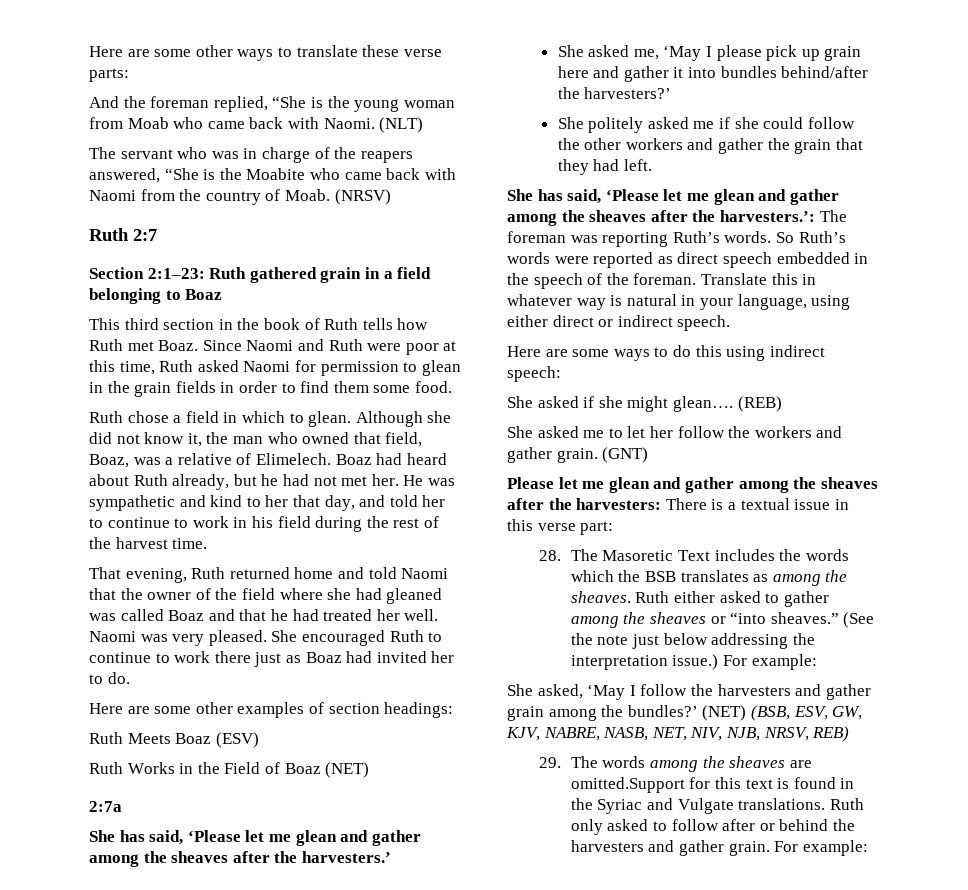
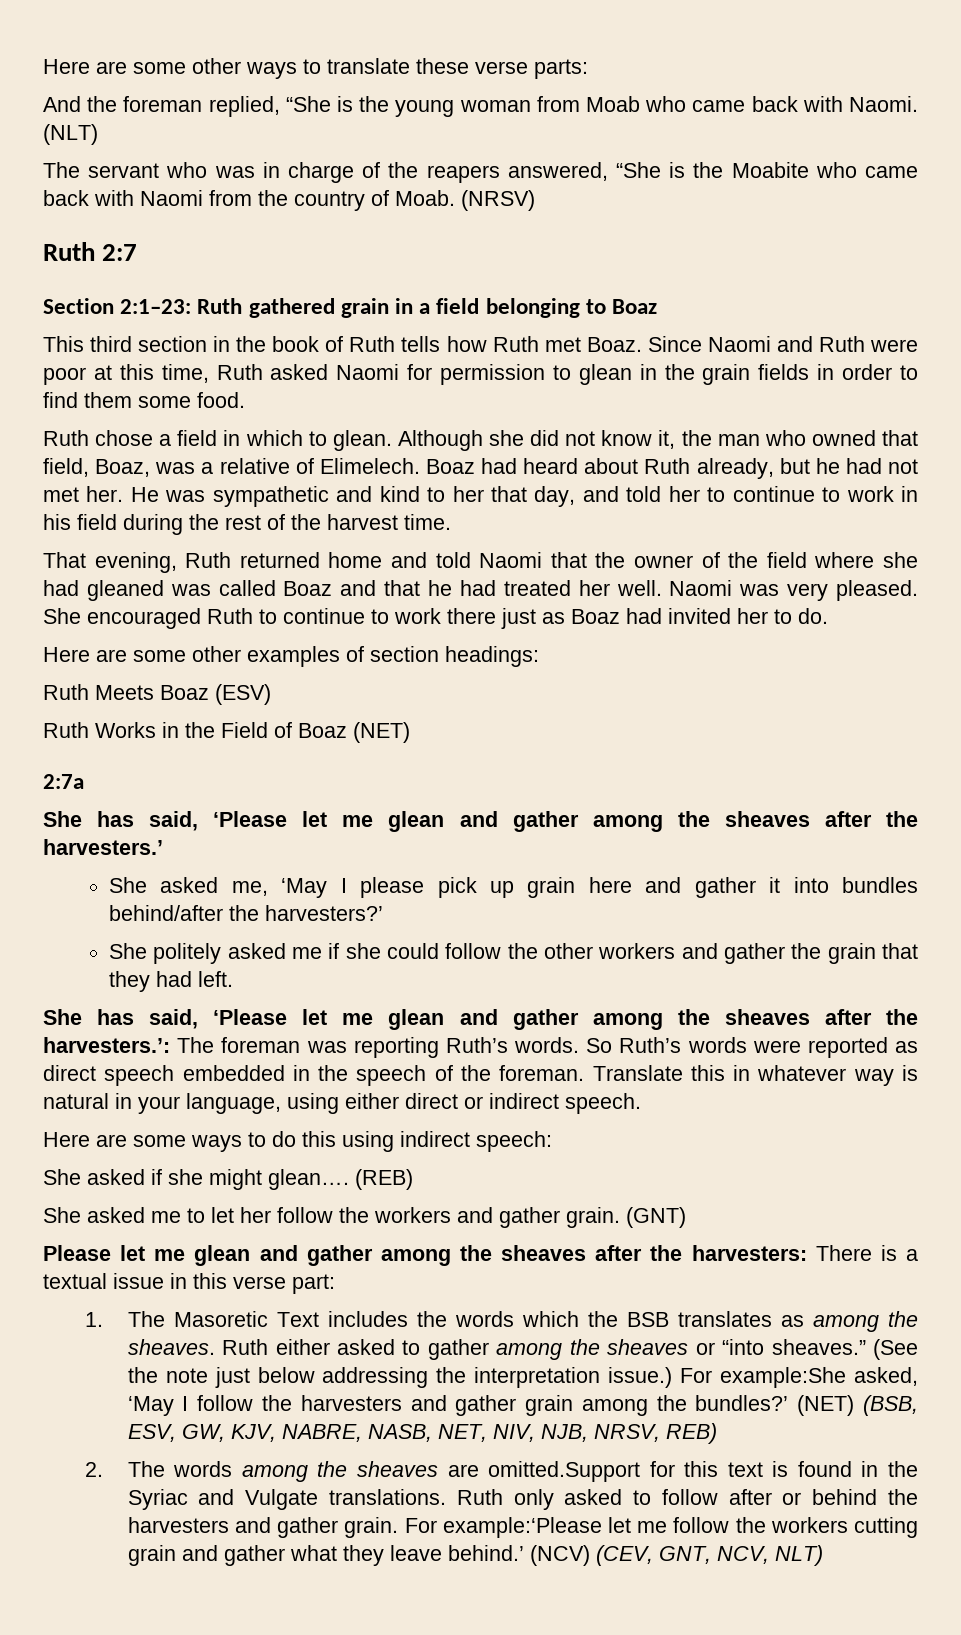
- 28. The Masoretic Text includes the words which the BSB translates as among the sheaves.
+ 1. The Masoretic Text includes the words which the BSB translates as among the sheaves.
- (See the note just below addressing the interpretation issue.) For example:
- She asked, ‘May I follow the harvesters and gather grain among the bundles?’
+ (See the note just below addressing the interpretation issue.) For example:She asked, ‘May I follow the harvesters and gather grain among the bundles?’
- 29. The words among the sheaves are omitted.Support for this text is found in the Syriac and Vulgate translations.
+ 2. The words among the sheaves are omitted.Support for this text is found in the Syriac and Vulgate translations.
- Ruth only asked to follow after or behind the harvesters and gather grain. For example:
+ Ruth only asked to follow after or behind the harvesters and gather grain. For example:‘Please let me follow the workers cutting grain and gather what they leave behind.’ (NCV) (CEV, GNT, NCV, NLT)

